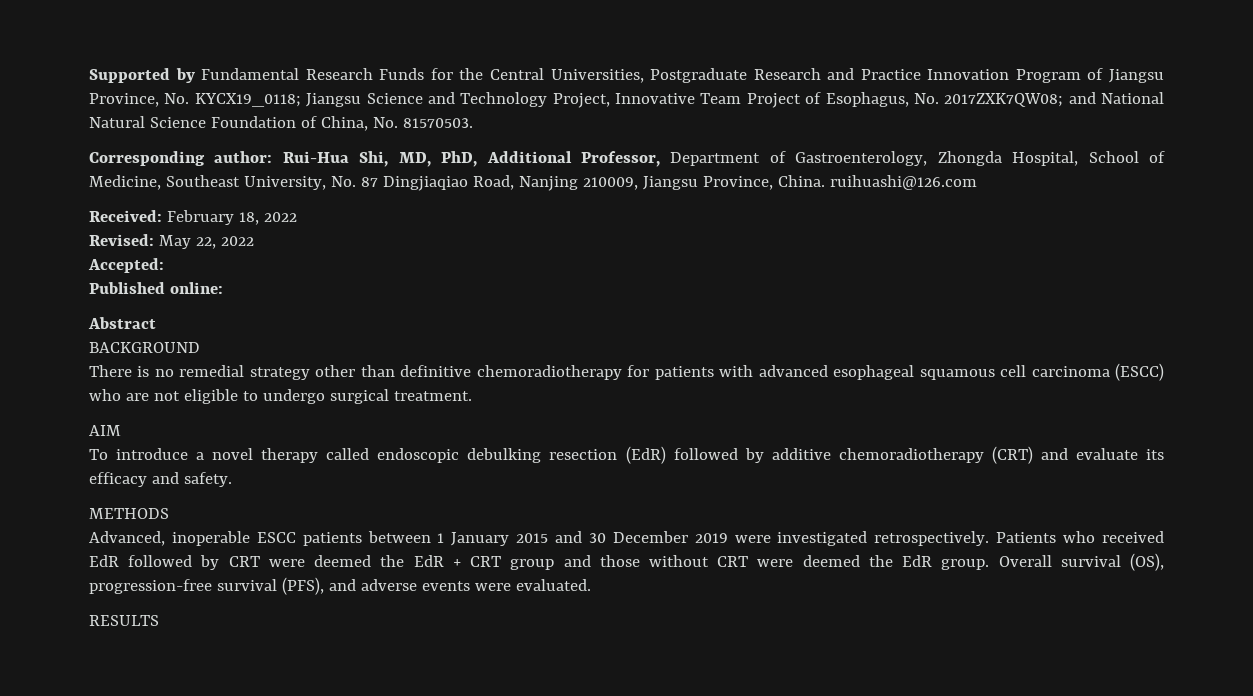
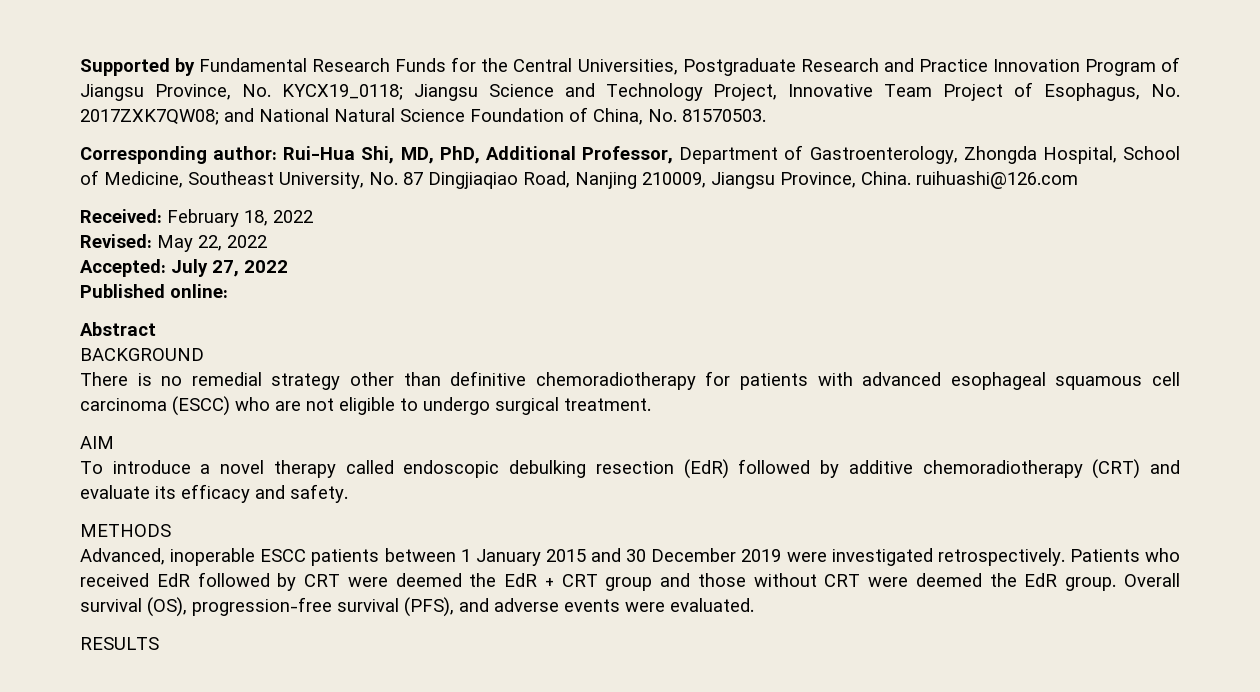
- Accepted:
+ Accepted: July 27, 2022

